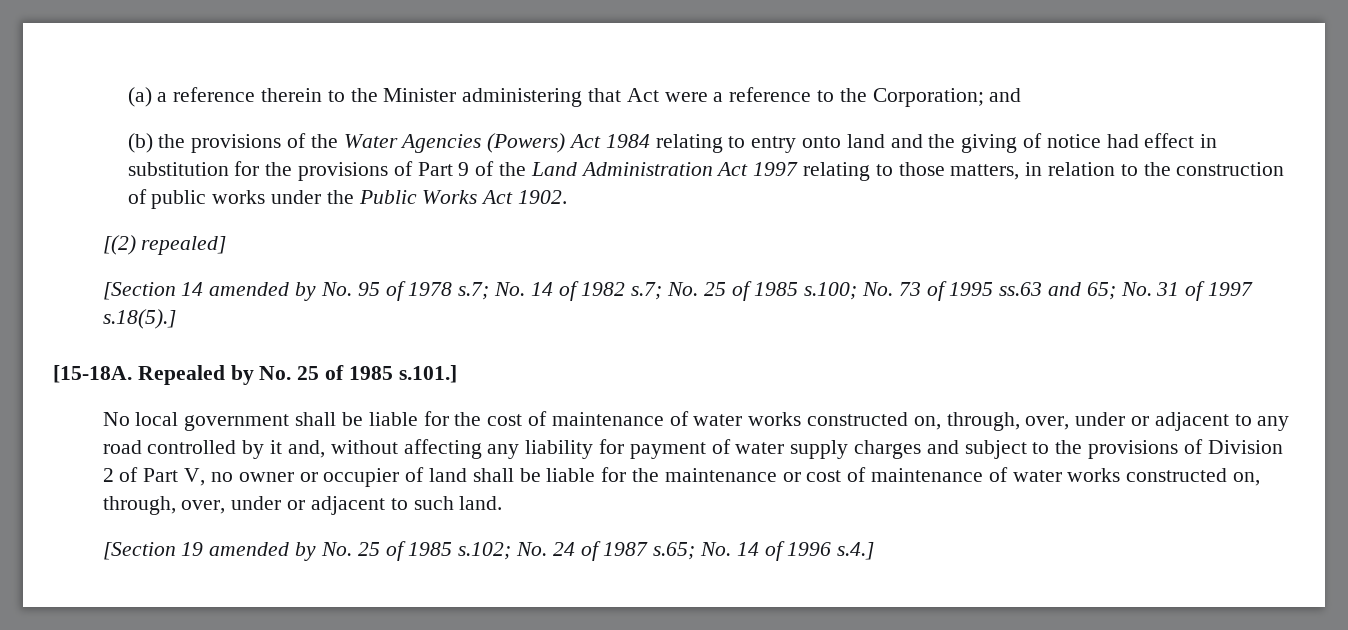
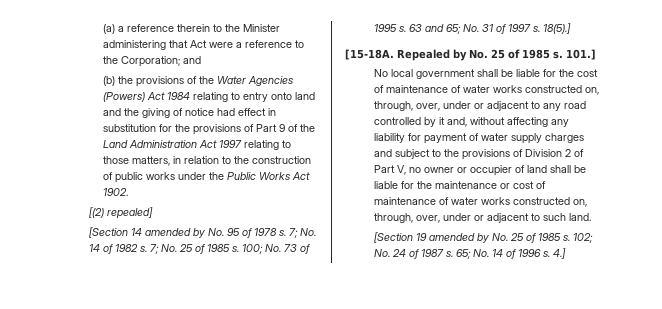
- [Section 14 amended by No. 95 of 1978 s.7; No. 14 of 1982 s.7; No. 25 of 1985 s.100; No. 73 of 1995 ss.63 and 65; No. 31 of 1997 s.18(5).]
+ [Section 14 amended by No. 95 of 1978 s. 7; No. 14 of 1982 s. 7; No. 25 of 1985 s. 100; No. 73 of 1995 s. 63 and 65; No. 31 of 1997 s. 18(5).]
- Repealed by No. 25 of 1985 s.101.]
+ Repealed by No. 25 of 1985 s. 101.]
- [Section 19 amended by No. 25 of 1985 s.102; No. 24 of 1987 s.65; No. 14 of 1996 s.4.]
+ [Section 19 amended by No. 25 of 1985 s. 102; No. 24 of 1987 s. 65; No. 14 of 1996 s. 4.]

